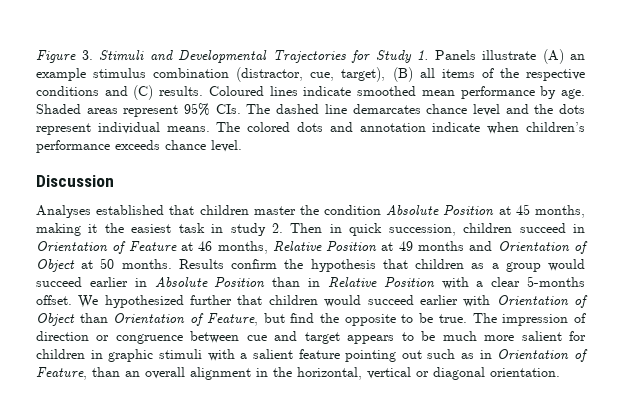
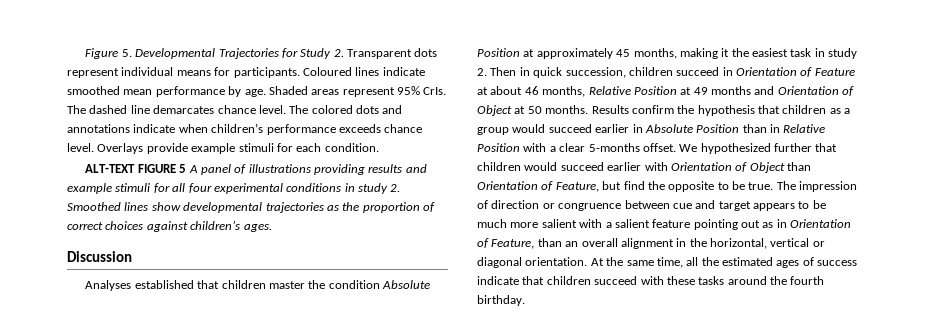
- Figure 3. Stimuli and Developmental Trajectories for Study 1. Panels illustrate (A) an example stimulus combination (distractor, cue, target), (B) all items of the respective conditions and (C) results.
+ Figure 5. Developmental Trajectories for Study 2. Transparent dots represent individual means for participants.
- Shaded areas represent 95% CIs. The dashed line demarcates chance level and the dots represent individual means.
+ Shaded areas represent 95% CrIs. The dashed line demarcates chance level.
- The colored dots and annotation indicate when children’s performance exceeds chance level.
+ The colored dots and annotations indicate when children’s performance exceeds chance level. Overlays provide example stimuli for each condition.
+ ALT-TEXT FIGURE 5 A panel of illustrations providing results and example stimuli for all four experimental conditions in study 2. Smoothed lines show developmental trajectories as the proportion of correct choices against children’s ages.
- Analyses established that children master the condition Absolute Position at 45 months, making it the easiest task in study 2. Then in quick succession, children succeed in Orientation of Feature at 46 months, Relative Position at 49 months and Orientation of Object at 50 months.
+ Analyses established that children master the condition Absolute Position at approximately 45 months, making it the easiest task in study 2. Then in quick succession, children succeed in Orientation of Feature at about 46 months, Relative Position at 49 months and Orientation of Object at 50 months.
- The impression of direction or congruence between cue and target appears to be much more salient for children in graphic stimuli with a salient feature pointing out such as in Orientation of Feature, than an overall alignment in the horizontal, vertical or diagonal orientation.
+ The impression of direction or congruence between cue and target appears to be much more salient with a salient feature pointing out as in Orientation of Feature, than an overall alignment in the horizontal, vertical or diagonal orientation.
+ At the same time, all the estimated ages of success indicate that children succeed with these tasks around the fourth birthday.

